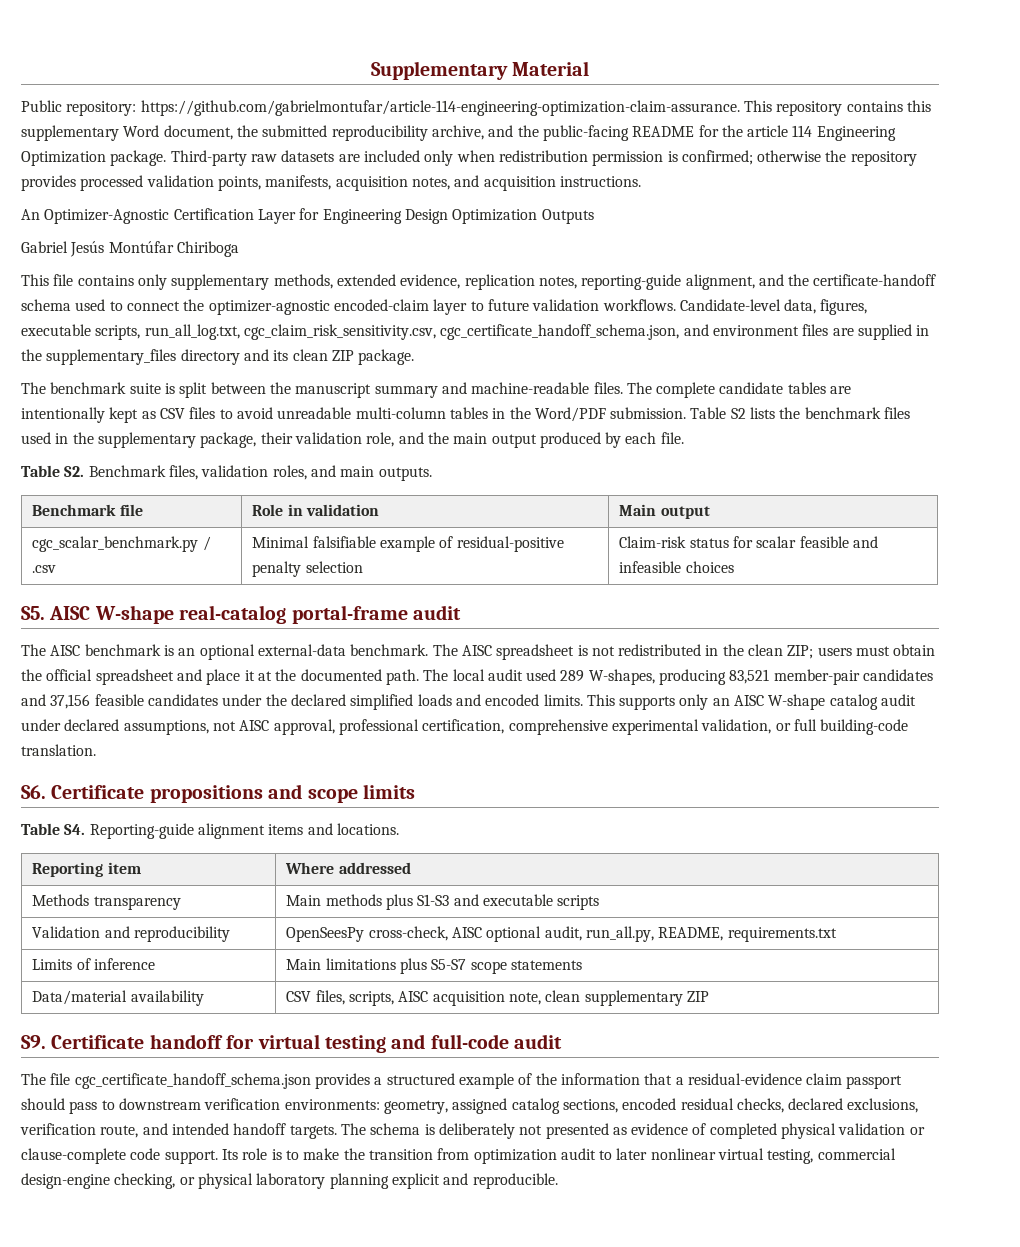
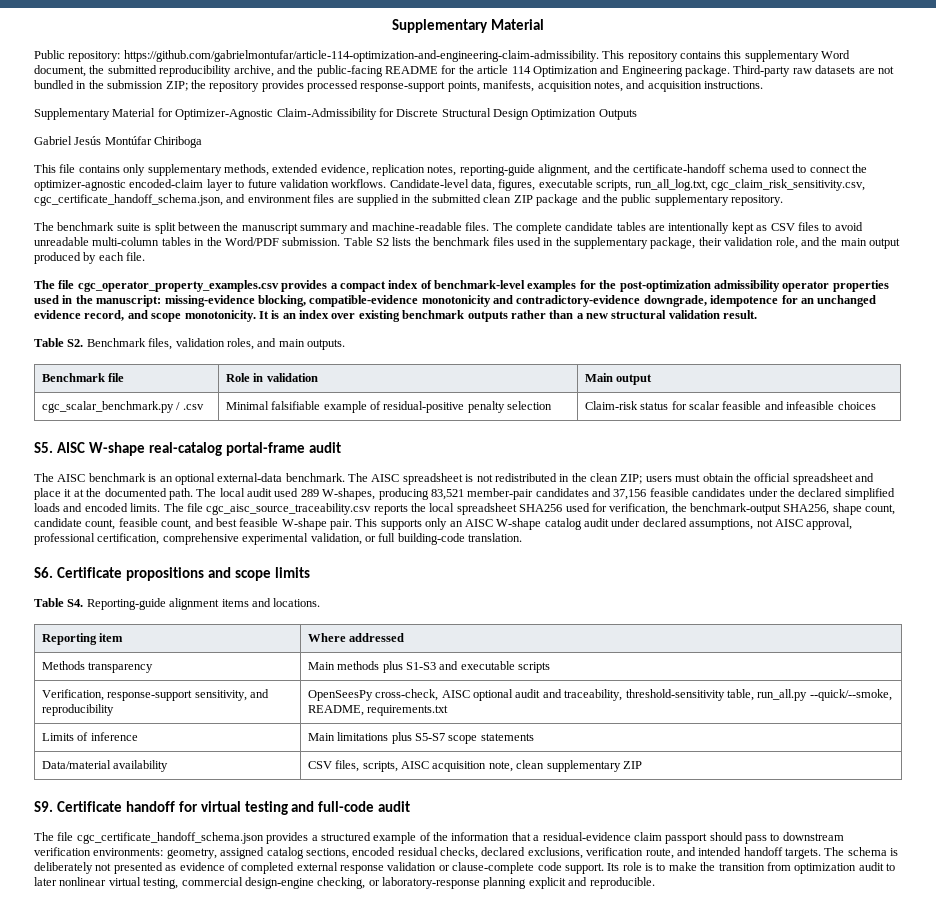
- Public repository: https://github.com/gabrielmontufar/article-114-engineering-optimization-claim-assurance. This repository contains this supplementary Word document, the submitted reproducibility archive, and the public-facing README for the article 114 Engineering Optimization package.
+ Public repository: https://github.com/gabrielmontufar/article-114-optimization-and-engineering-claim-admissibility. This repository contains this supplementary Word document, the submitted reproducibility archive, and the public-facing README for the article 114 Optimization and Engineering package.
- Third-party raw datasets are included only when redistribution permission is confirmed; otherwise the repository provides processed validation points, manifests, acquisition notes, and acquisition instructions.
+ Third-party raw datasets are not bundled in the submission ZIP; the repository provides processed response-support points, manifests, acquisition notes, and acquisition instructions.
- An Optimizer-Agnostic Certification Layer for Engineering Design Optimization Outputs
+ Supplementary Material for Optimizer-Agnostic Claim-Admissibility for Discrete Structural Design Optimization Outputs
- Candidate-level data, figures, executable scripts, run_all_log.txt, cgc_claim_risk_sensitivity.csv, cgc_certificate_handoff_schema.json, and environment files are supplied in the supplementary_files directory and its clean ZIP package.
+ Candidate-level data, figures, executable scripts, run_all_log.txt, cgc_claim_risk_sensitivity.csv, cgc_certificate_handoff_schema.json, and environment files are supplied in the submitted clean ZIP package and the public supplementary repository.
+ The file cgc_operator_property_examples.csv provides a compact index of benchmark-level examples for the post-optimization admissibility operator properties used in the manuscript: missing-evidence blocking, compatible-evidence monotonicity and contradictory-evidence downgrade, idempotence for an unchanged evidence record, and scope monotonicity. It is an index over existing benchmark outputs rather than a new structural validation result.
+ The file cgc_aisc_source_traceability.csv reports the local spreadsheet SHA256 used for verification, the benchmark-output SHA256, shape count, candidate count, feasible count, and best feasible W-shape pair.
- Validation and reproducibility | OpenSeesPy cross-check, AISC optional audit, run_all.py, README, requirements.txt
+ Verification, response-support sensitivity, and reproducibility | OpenSeesPy cross-check, AISC optional audit and traceability, threshold-sensitivity table, run_all.py --quick/--smoke, README, requirements.txt
- The schema is deliberately not presented as evidence of completed physical validation or clause-complete code support.
+ The schema is deliberately not presented as evidence of completed external response validation or clause-complete code support.
- Its role is to make the transition from optimization audit to later nonlinear virtual testing, commercial design-engine checking, or physical laboratory planning explicit and reproducible.
+ Its role is to make the transition from optimization audit to later nonlinear virtual testing, commercial design-engine checking, or laboratory-response planning explicit and reproducible.

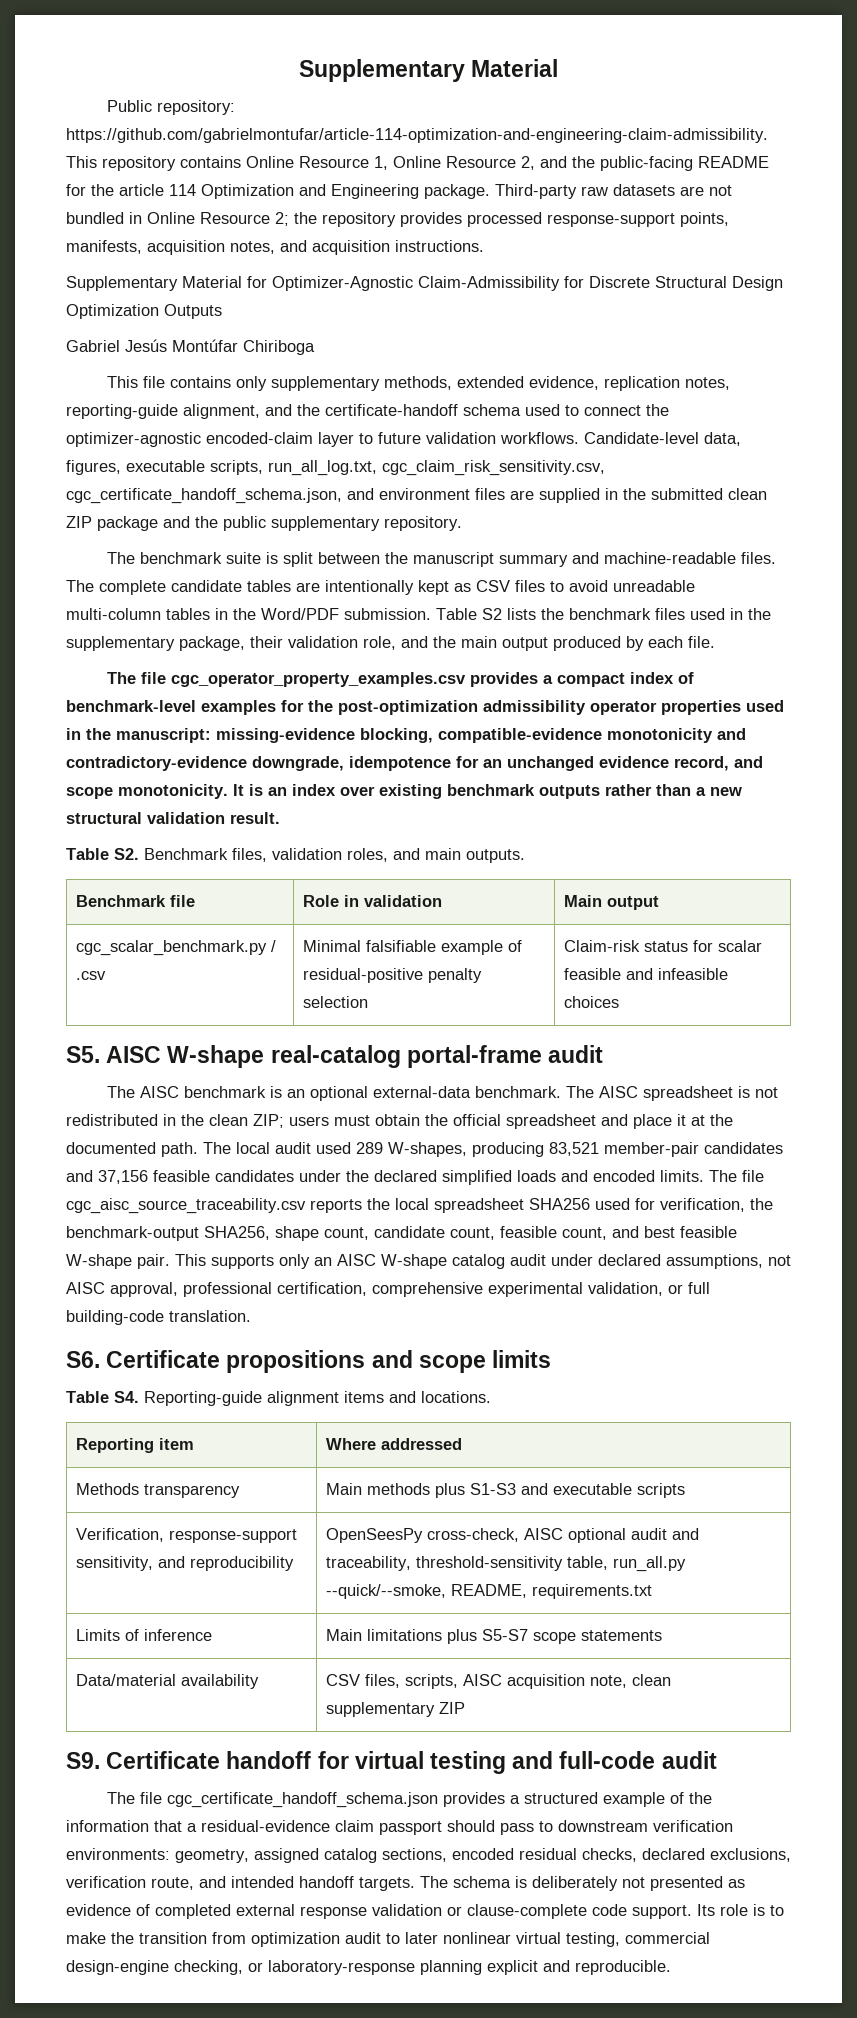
- Public repository: https://github.com/gabrielmontufar/article-114-optimization-and-engineering-claim-admissibility. This repository contains this supplementary Word document, the submitted reproducibility archive, and the public-facing README for the article 114 Optimization and Engineering package.
+ Public repository: https://github.com/gabrielmontufar/article-114-optimization-and-engineering-claim-admissibility. This repository contains Online Resource 1, Online Resource 2, and the public-facing README for the article 114 Optimization and Engineering package.
- Third-party raw datasets are not bundled in the submission ZIP; the repository provides processed response-support points, manifests, acquisition notes, and acquisition instructions.
+ Third-party raw datasets are not bundled in Online Resource 2; the repository provides processed response-support points, manifests, acquisition notes, and acquisition instructions.

